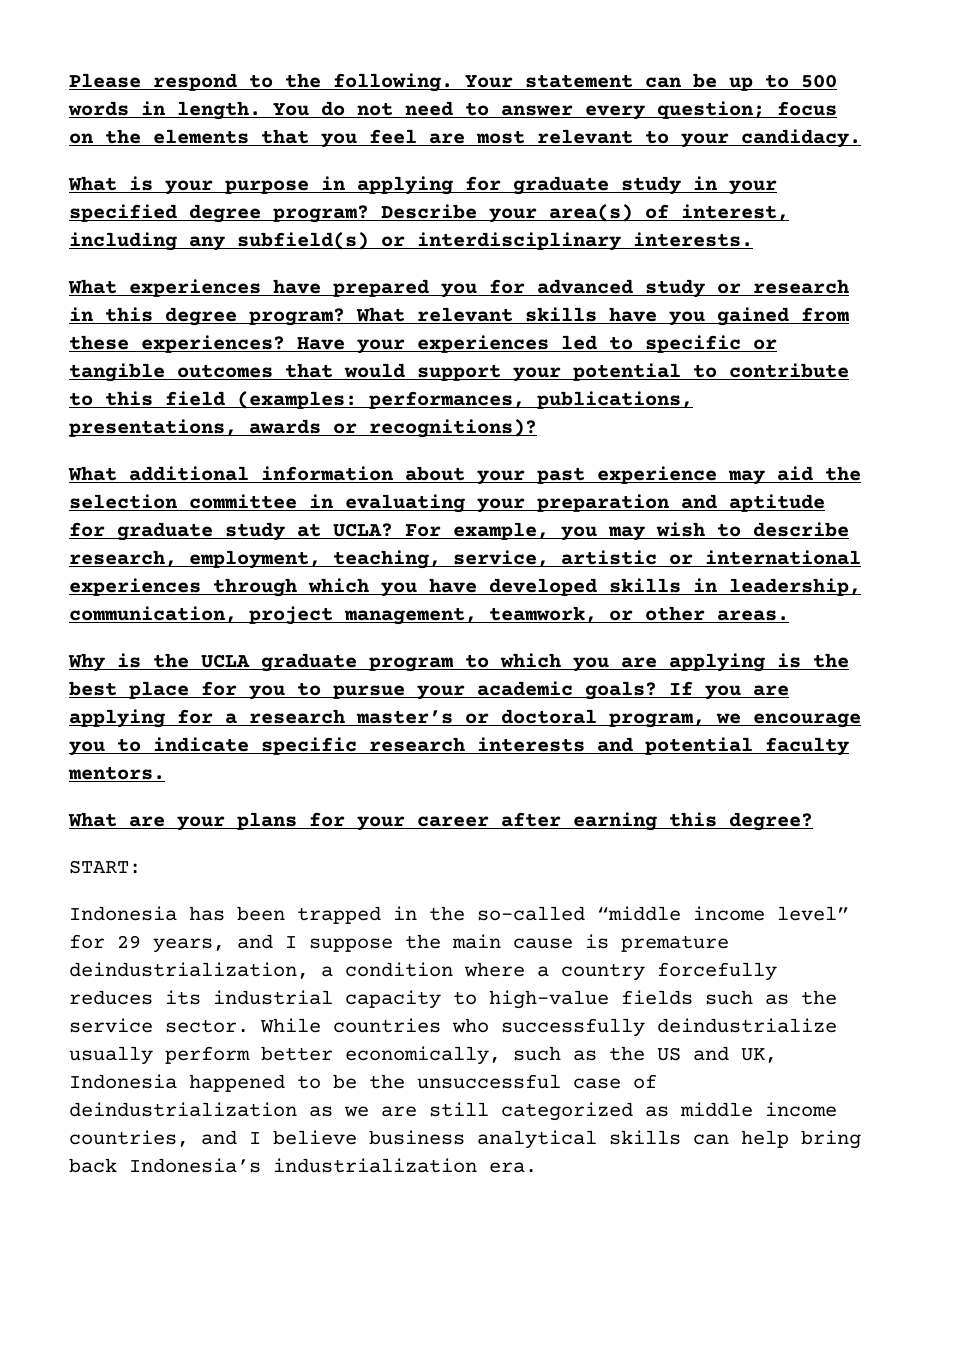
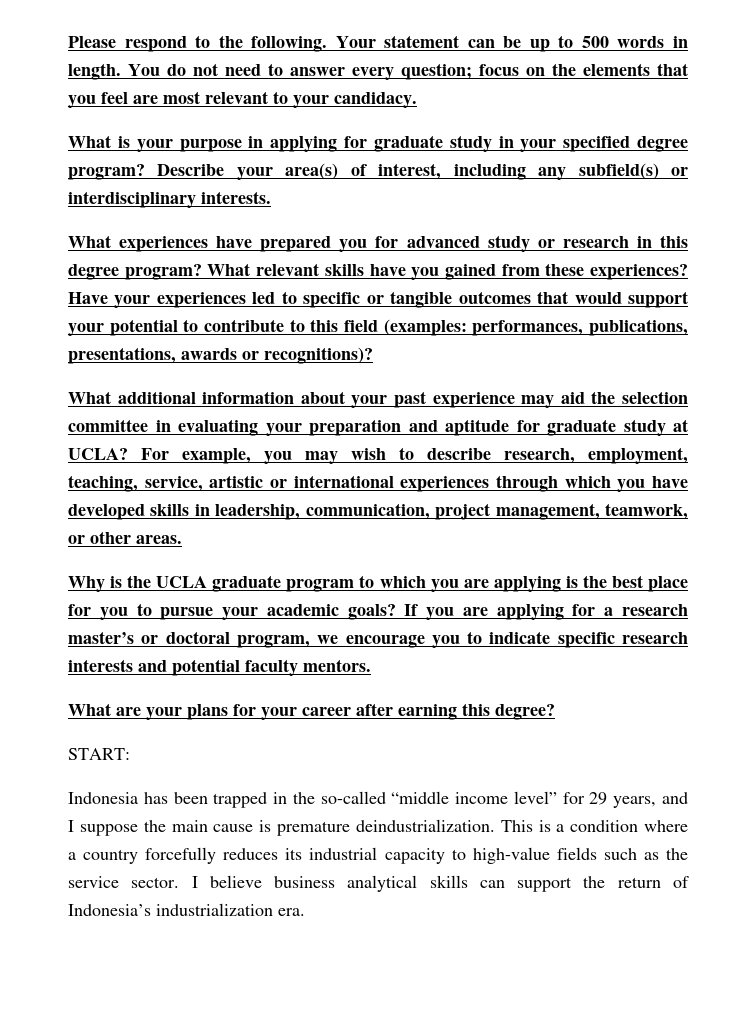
- Indonesia has been trapped in the so-called “middle income level” for 29 years, and I suppose the main cause is premature deindustrialization, a condition where a country forcefully reduces its industrial capacity to high-value fields such as the service sector.
+ Indonesia has been trapped in the so-called “middle income level” for 29 years, and I suppose the main cause is premature deindustrialization. This is a condition where a country forcefully reduces its industrial capacity to high-value fields such as the service sector.
- While countries who successfully deindustrialize usually perform better economically, such as the US and UK, Indonesia happened to be the unsuccessful case of deindustrialization as we are still categorized as middle income countries, and I believe business analytical skills can help bring back Indonesia’s industrialization era.
+ I believe business analytical skills can support the return of Indonesia’s industrialization era.

